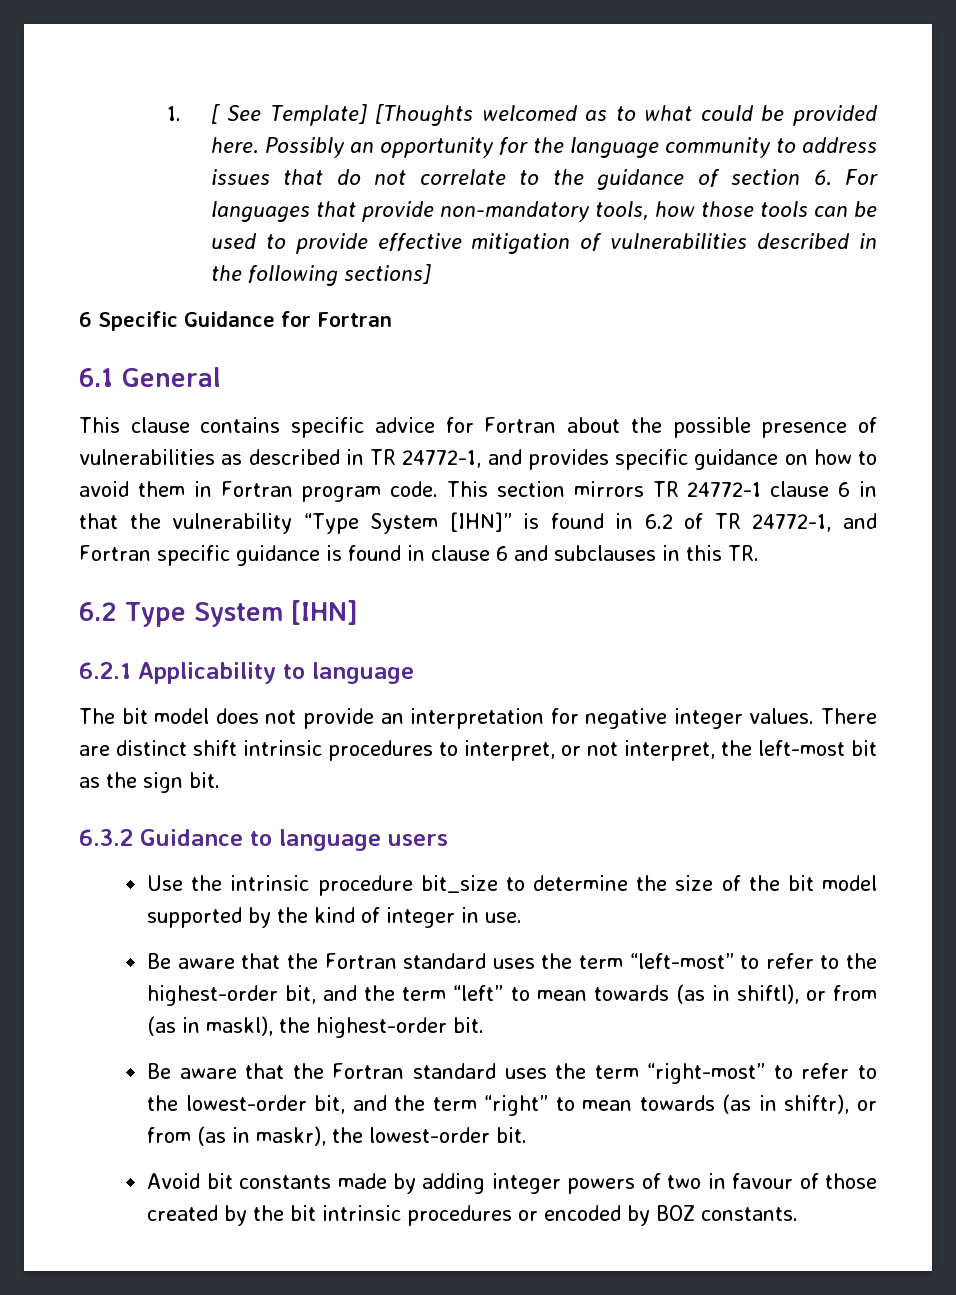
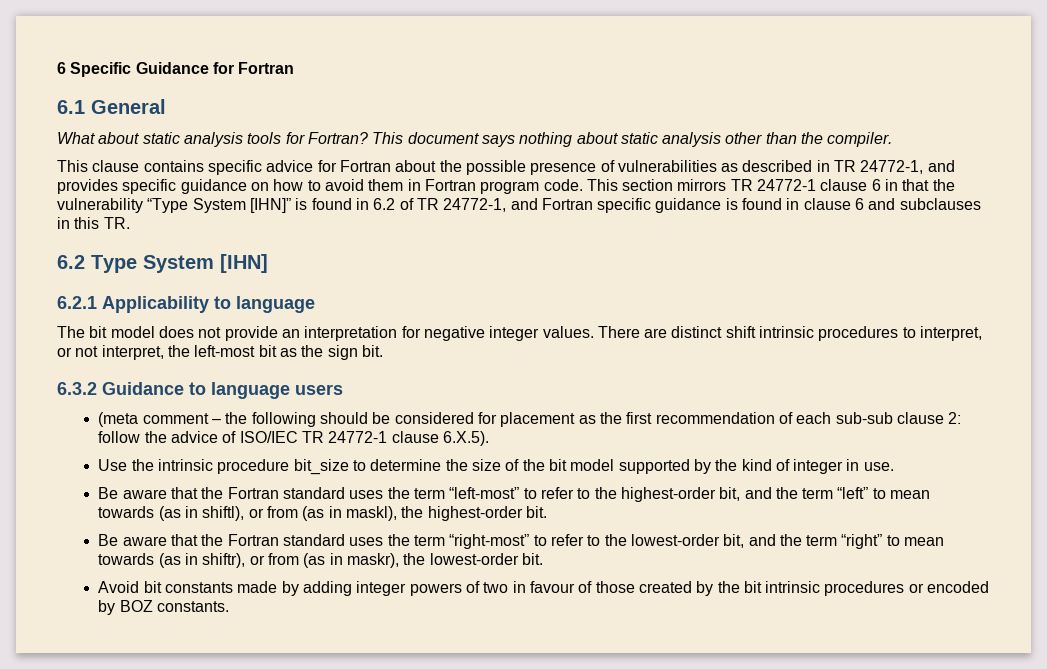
- 1. [ See Template] [Thoughts welcomed as to what could be provided here. Possibly an opportunity for the language community to address issues that do not correlate to the guidance of section 6. For languages that provide non-mandatory tools, how those tools can be used to provide effective mitigation of vulnerabilities described in the following sections]
+ What about static analysis tools for Fortran? This document says nothing about static analysis other than the compiler.
+ (meta comment – the following should be considered for placement as the first recommendation of each sub-sub clause 2: follow the advice of ISO/IEC TR 24772-1 clause 6.X.5).

